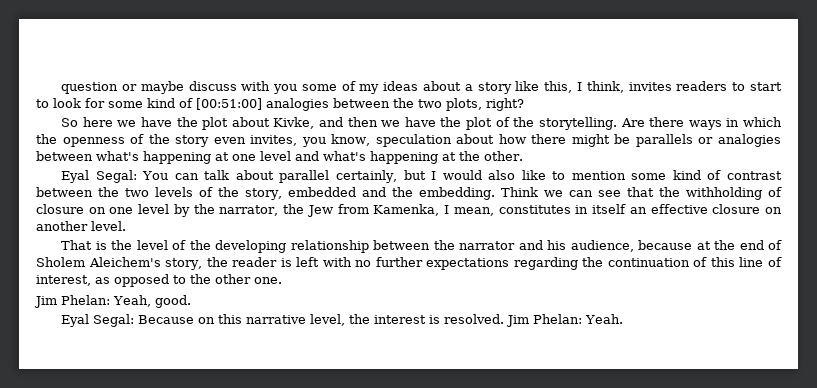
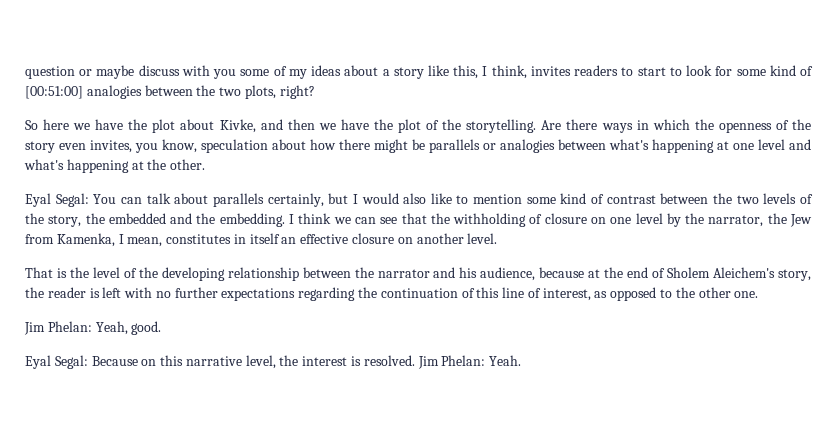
- Eyal Segal: You can talk about parallel certainly, but I would also like to mention some kind of contrast between the two levels of the story, embedded and the embedding.
+ Eyal Segal: You can talk about parallels certainly, but I would also like to mention some kind of contrast between the two levels of the story, the embedded and the embedding.
- Think we can see that the withholding of closure on one level by the narrator, the Jew from Kamenka, I mean, constitutes in itself an effective closure on another level.
+ I think we can see that the withholding of closure on one level by the narrator, the Jew from Kamenka, I mean, constitutes in itself an effective closure on another level.

